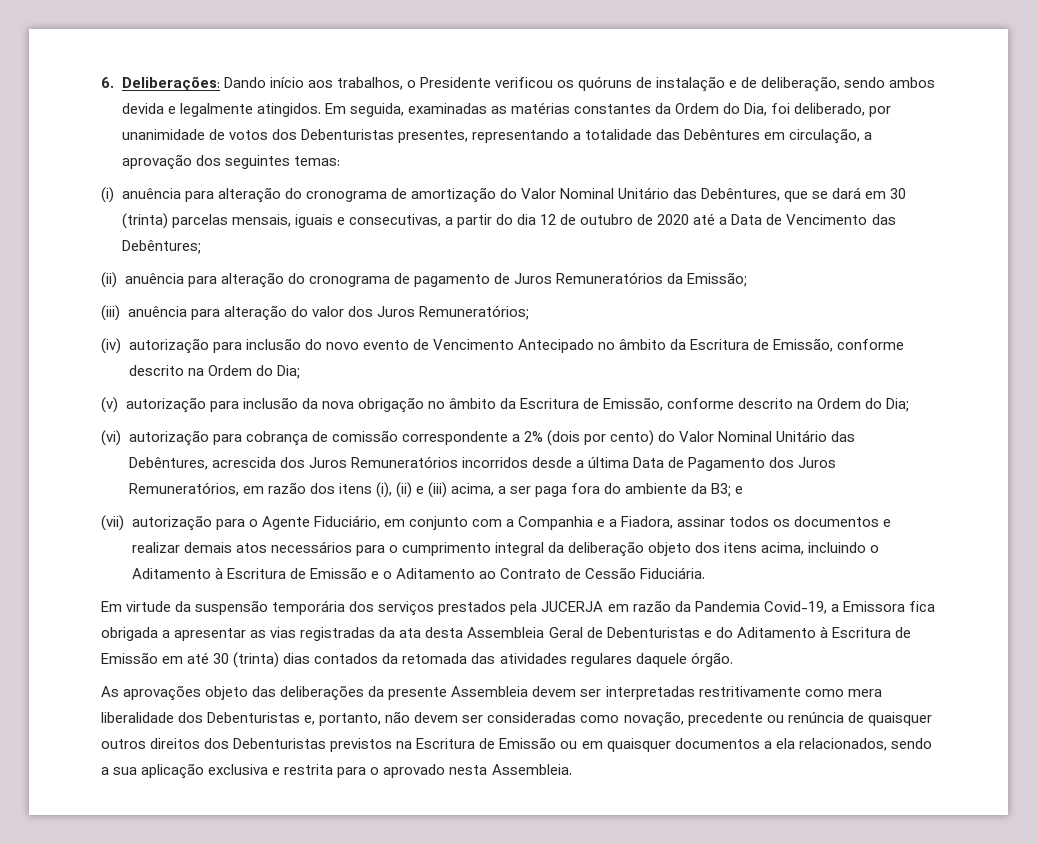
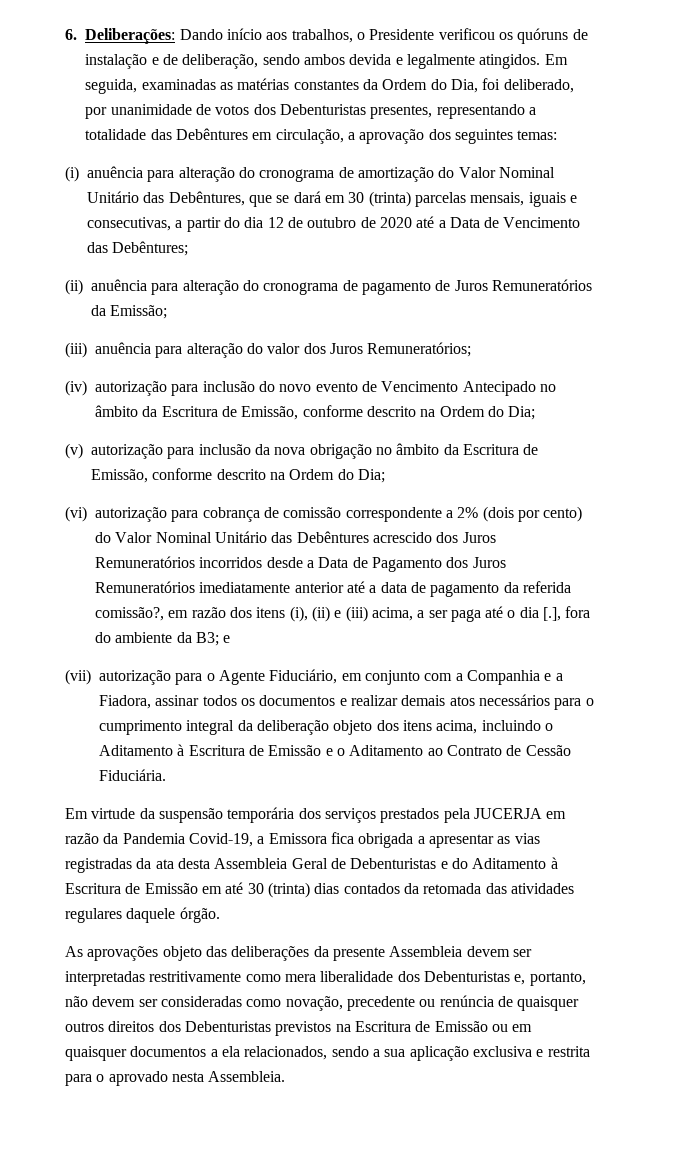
- (vi) autorização para cobrança de comissão correspondente a 2% (dois por cento) do Valor Nominal Unitário das Debêntures, acrescida dos Juros Remuneratórios incorridos desde a última Data de Pagamento dos Juros Remuneratórios, em razão dos itens (i), (ii) e (iii) acima, a ser paga fora do ambiente da B3; e
+ (vi) autorização para cobrança de comissão correspondente a 2% (dois por cento) do Valor Nominal Unitário das Debêntures acrescido dos Juros Remuneratórios incorridos desde a Data de Pagamento dos Juros Remuneratórios imediatamente anterior até a data de pagamento da referida comissão?, em razão dos itens (i), (ii) e (iii) acima, a ser paga até o dia [.], fora do ambiente da B3; e

